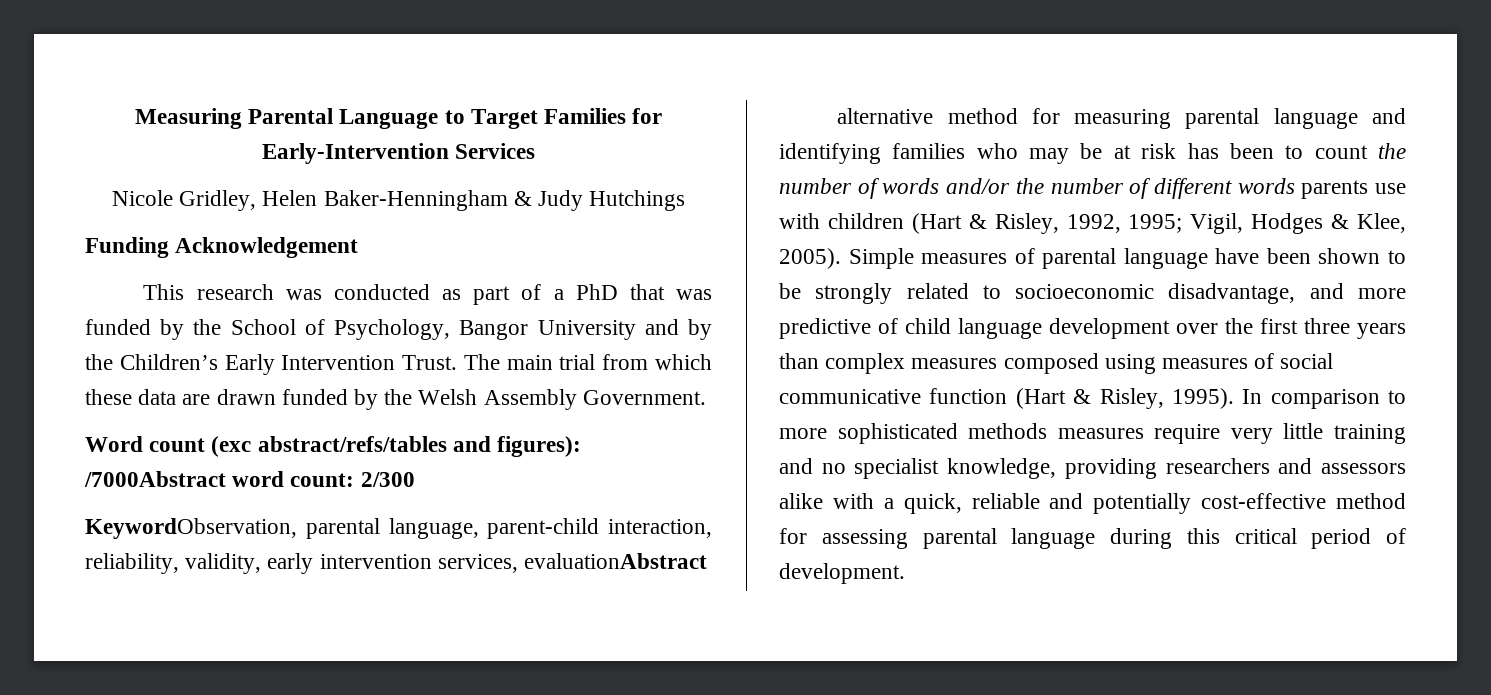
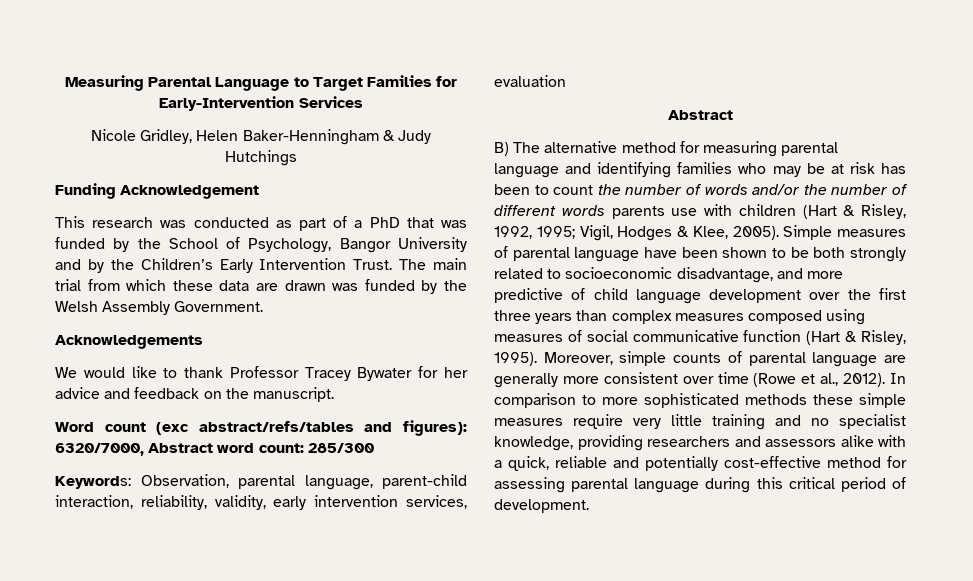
- The main trial from which these data are drawn funded by the Welsh Assembly Government.
+ The main trial from which these data are drawn was funded by the Welsh Assembly Government.
+ Acknowledgements
+ We would like to thank Professor Tracey Bywater for her advice and feedback on the manuscript.
- Word count (exc abstract/refs/tables and figures): /7000Abstract word count: 2/300
- KeywordObservation, parental language, parent-child interaction, reliability, validity, early intervention services, evaluationAbstract
- alternative method for measuring parental language and identifying families who may be at risk has been to count the number of words and/or the number of different words parents use with children (Hart & Risley, 1992, 1995; Vigil, Hodges & Klee, 2005).
+ Word count (exc abstract/refs/tables and figures): 6320/7000, Abstract word count: 285/300
+ Keywords: Observation, parental language, parent-child interaction, reliability, validity, early intervention services, evaluation
+ Abstract
+ B) The alternative method for measuring parental language and identifying families who may be at risk has been to count the number of words and/or the number of different words parents use with children (Hart & Risley, 1992, 1995; Vigil, Hodges & Klee, 2005).
- Simple measures of parental language have been shown to be strongly related to socioeconomic disadvantage, and more predictive of child language development over the first three years than complex measures composed using measures of social communicative function (Hart & Risley, 1995).
+ Simple measures of parental language have been shown to be both strongly related to socioeconomic disadvantage, and more predictive of child language development over the first three years than complex measures composed using measures of social communicative function (Hart & Risley, 1995).
+ Moreover, simple counts of parental language are generally more consistent over time (Rowe et al., 2012).
- In comparison to more sophisticated methods measures require very little training and no specialist knowledge, providing researchers and assessors alike with a quick, reliable and potentially cost-effective method for assessing parental language during this critical period of development.
+ In comparison to more sophisticated methods these simple measures require very little training and no specialist knowledge, providing researchers and assessors alike with a quick, reliable and potentially cost-effective method for assessing parental language during this critical period of development.

